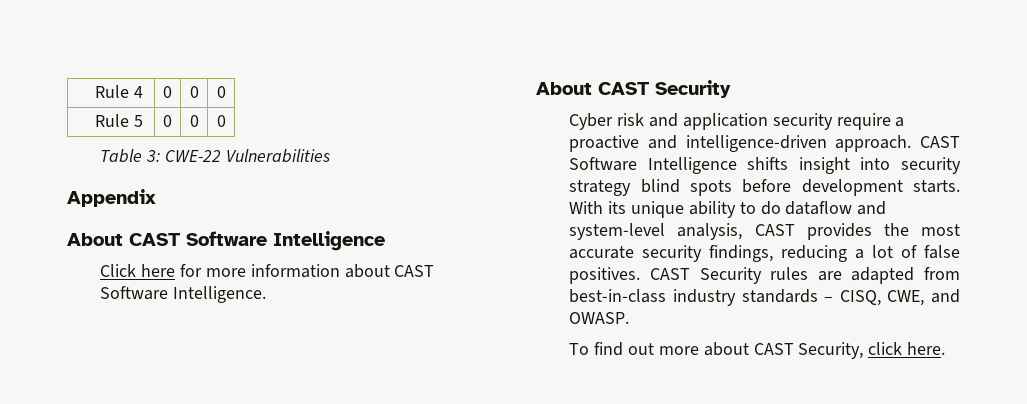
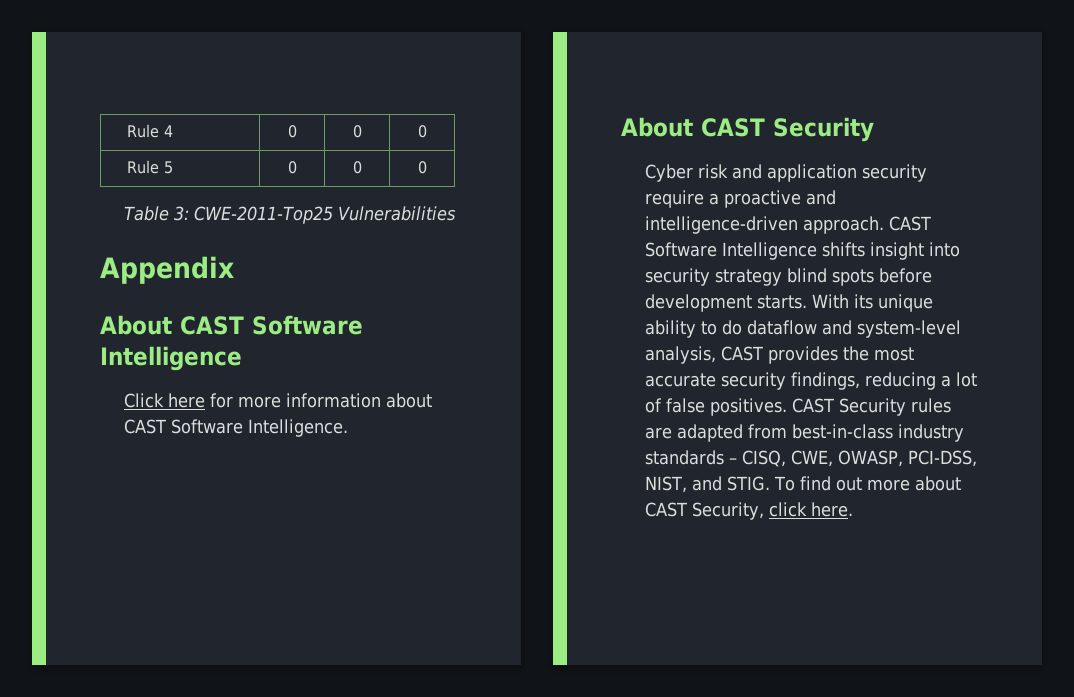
- Table 3: CWE-22 Vulnerabilities
+ Table 3: CWE-2011-Top25 Vulnerabilities
- CAST Security rules are adapted from best-in-class industry standards – CISQ, CWE, and OWASP.
- To find out more about CAST Security, click here.
+ CAST Security rules are adapted from best-in-class industry standards – CISQ, CWE, OWASP, PCI-DSS, NIST, and STIG. To find out more about CAST Security, click here.

